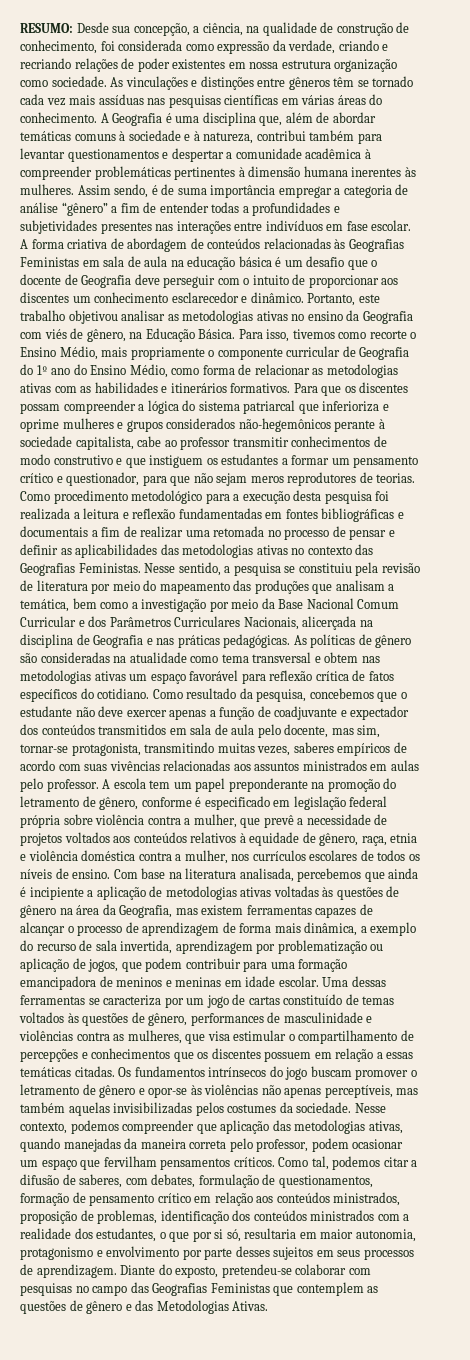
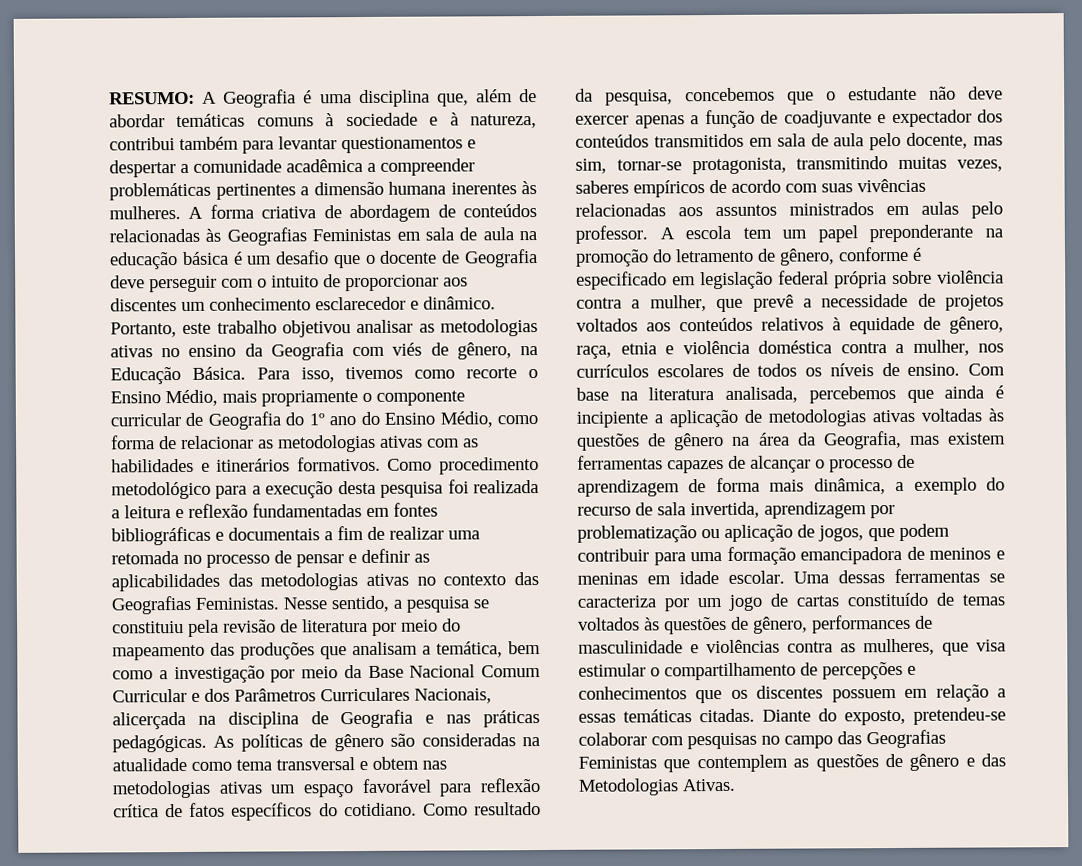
- RESUMO: Desde sua concepção, a ciência, na qualidade de construção de conhecimento, foi considerada como expressão da verdade, criando e recriando relações de poder existentes em nossa estrutura organização como sociedade. As vinculações e distinções entre gêneros têm se tornado cada vez mais assíduas nas pesquisas científicas em várias áreas do conhecimento. A Geografia é uma disciplina que, além de abordar temáticas comuns à sociedade e à natureza, contribui também para levantar questionamentos e despertar a comunidade acadêmica à compreender problemáticas pertinentes à dimensão humana inerentes às mulheres.
+ RESUMO: A Geografia é uma disciplina que, além de abordar temáticas comuns à sociedade e à natureza, contribui também para levantar questionamentos e despertar a comunidade acadêmica a compreender problemáticas pertinentes a dimensão humana inerentes às mulheres.
- Assim sendo, é de suma importância empregar a categoria de análise “gênero” a fim de entender todas a profundidades e subjetividades presentes nas interações entre indivíduos em fase escolar.
- Para que os discentes possam compreender a lógica do sistema patriarcal que inferioriza e oprime mulheres e grupos considerados não-hegemônicos perante à sociedade capitalista, cabe ao professor transmitir conhecimentos de modo construtivo e que instiguem os estudantes a formar um pensamento crítico e questionador, para que não sejam meros reprodutores de teorias.
- Os fundamentos intrínsecos do jogo buscam promover o letramento de gênero e opor-se às violências não apenas perceptíveis, mas também aquelas invisibilizadas pelos costumes da sociedade. Nesse contexto, podemos compreender que aplicação das metodologias ativas, quando manejadas da maneira correta pelo professor, podem ocasionar um espaço que fervilham pensamentos críticos. Como tal, podemos citar a difusão de saberes, com debates, formulação de questionamentos, formação de pensamento crítico em relação aos conteúdos ministrados, proposição de problemas, identificação dos conteúdos ministrados com a realidade dos estudantes, o que por si só, resultaria em maior autonomia, protagonismo e envolvimento por parte desses sujeitos em seus processos de aprendizagem.

